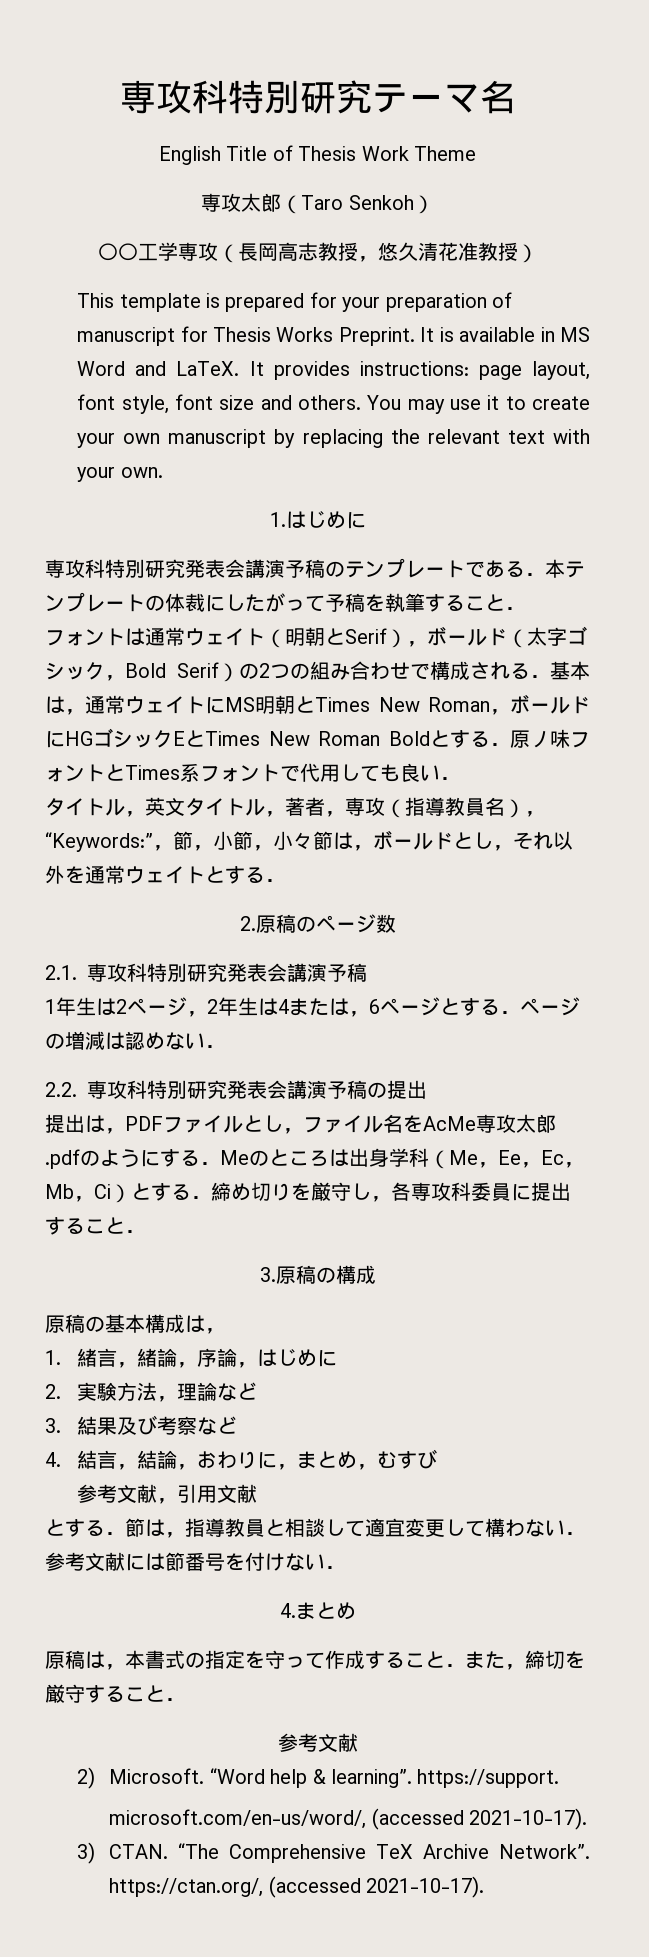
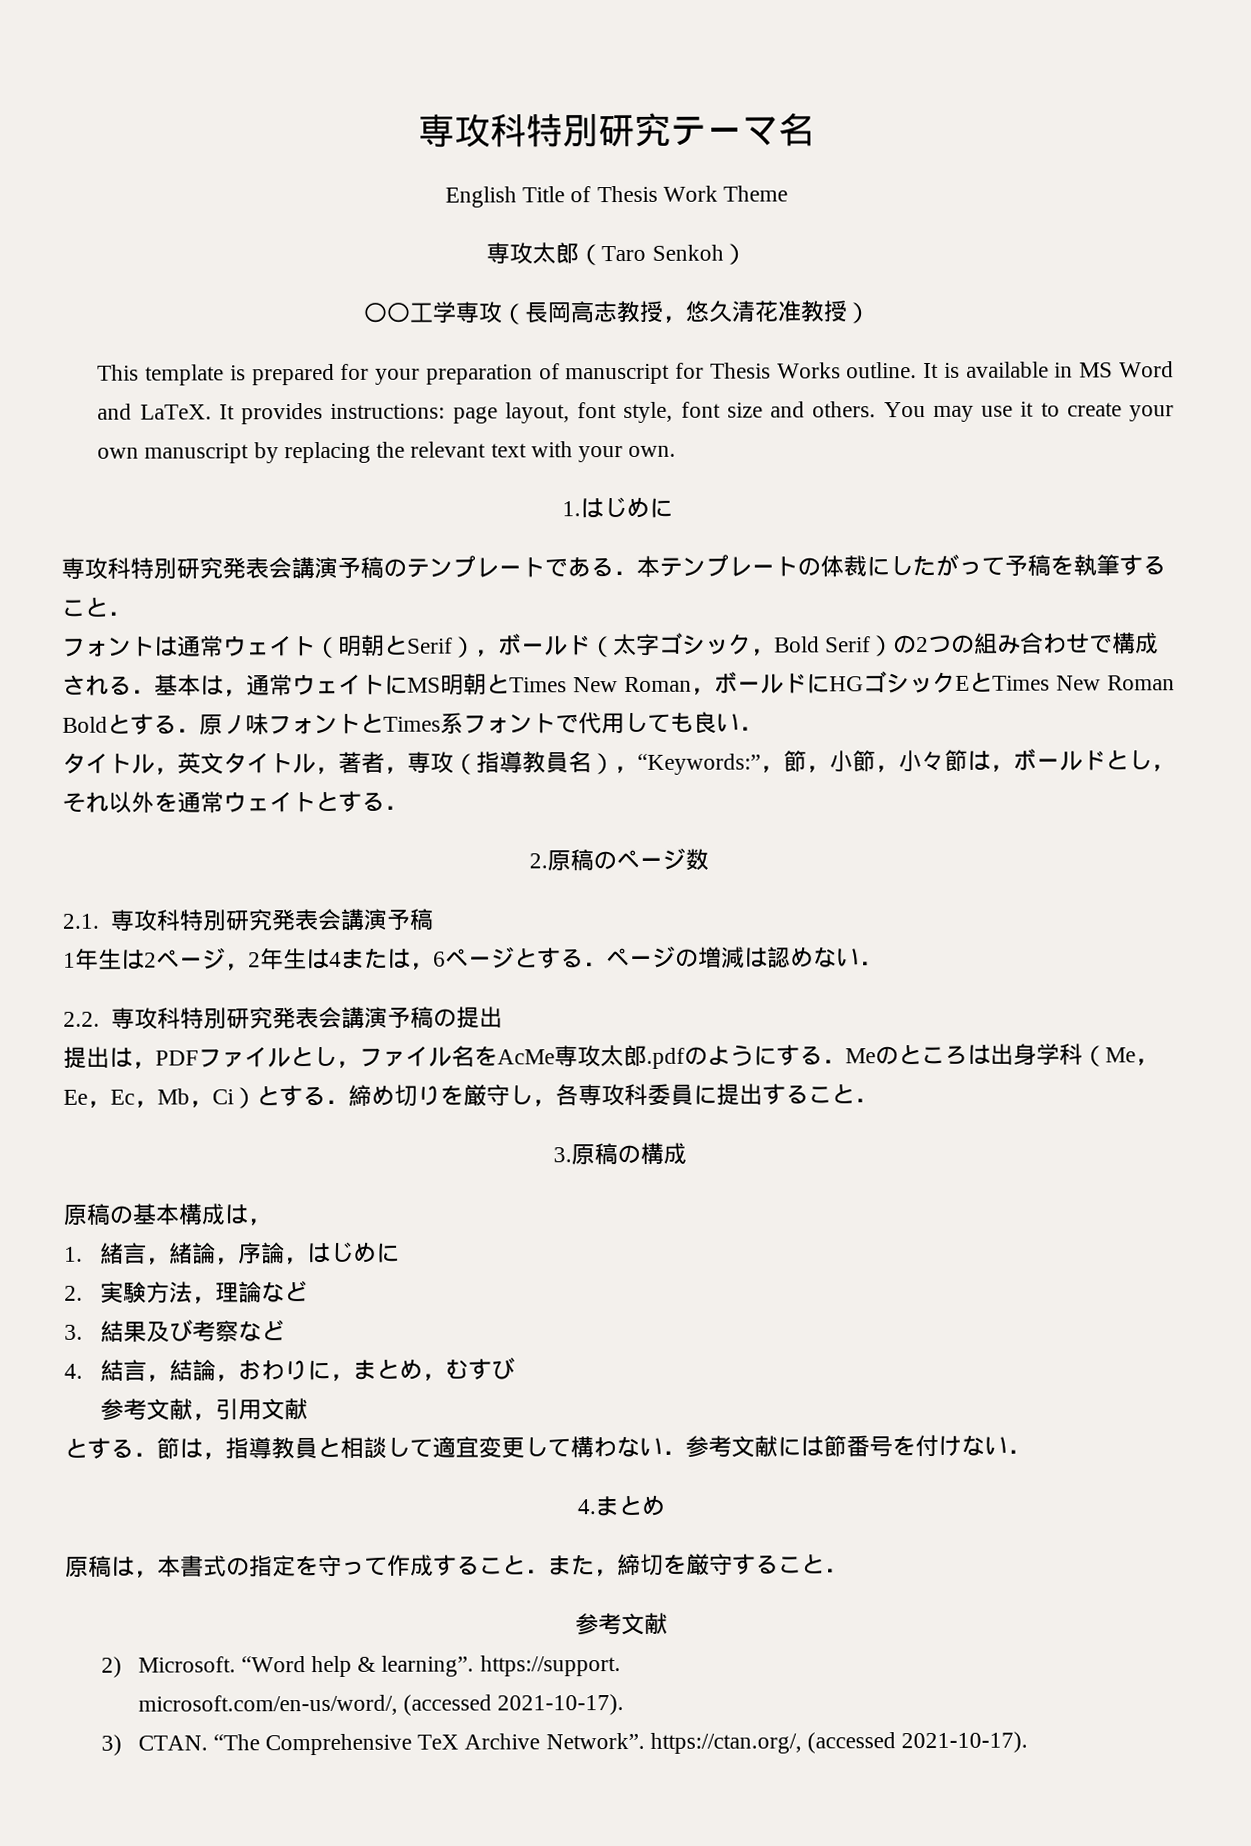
- This template is prepared for your preparation of manuscript for Thesis Works Preprint.
+ This template is prepared for your preparation of manuscript for Thesis Works outline.

